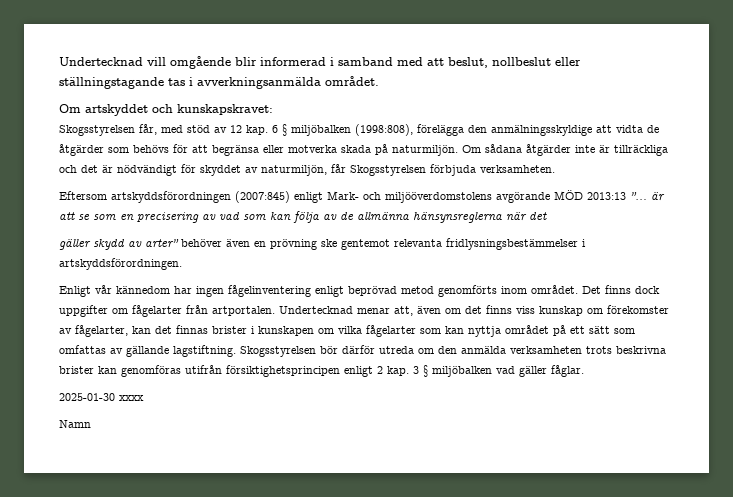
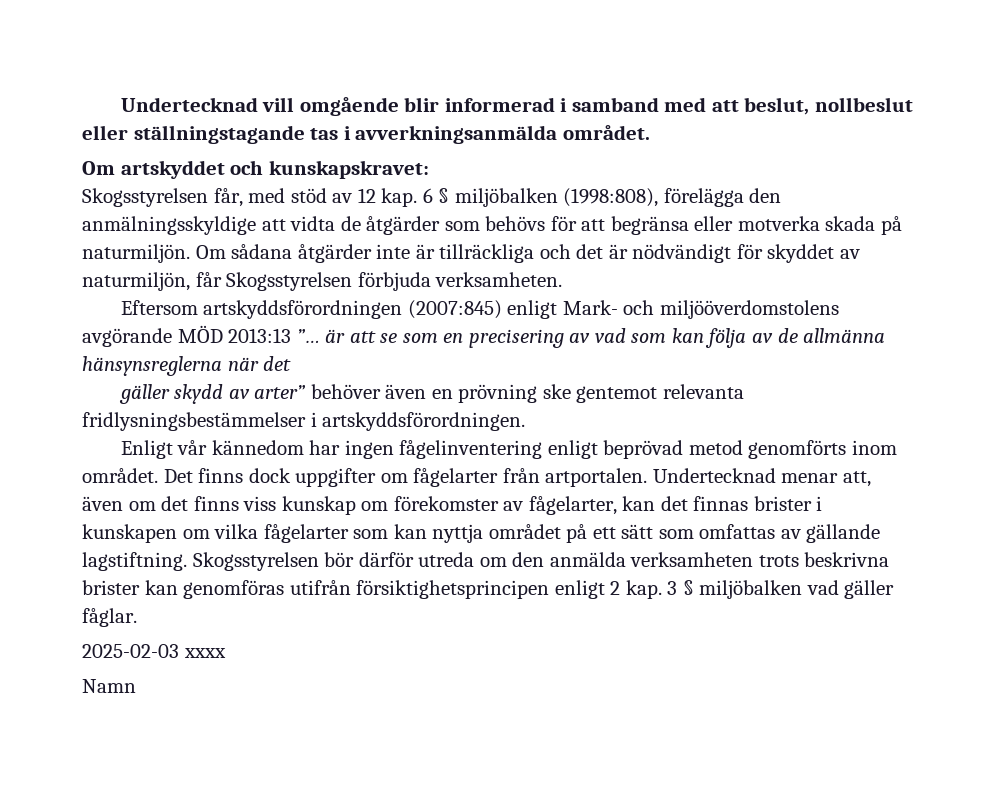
- 2025-01-30 xxxx
+ 2025-02-03 xxxx

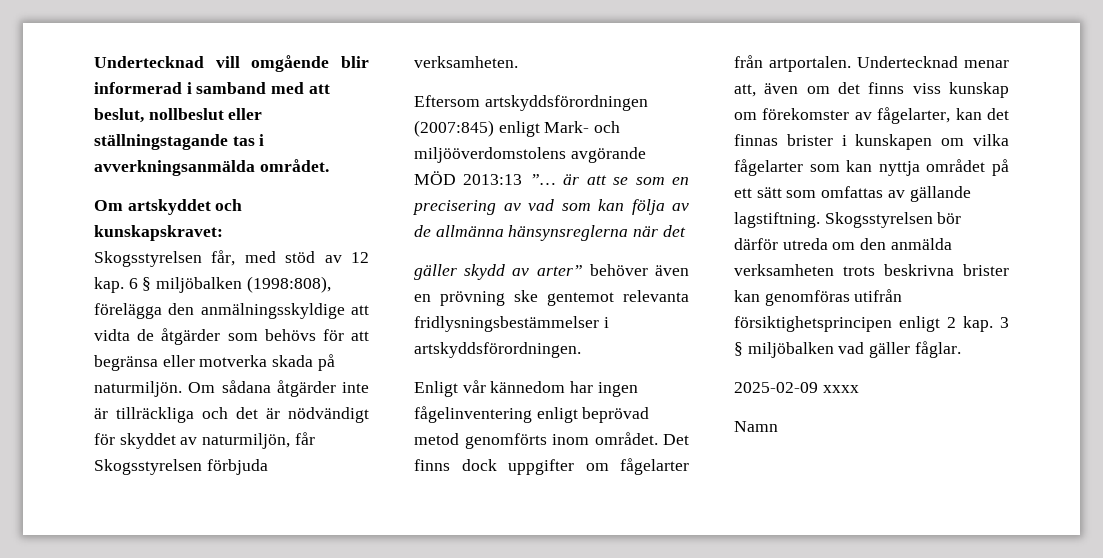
- 2025-02-03 xxxx
+ 2025-02-09 xxxx

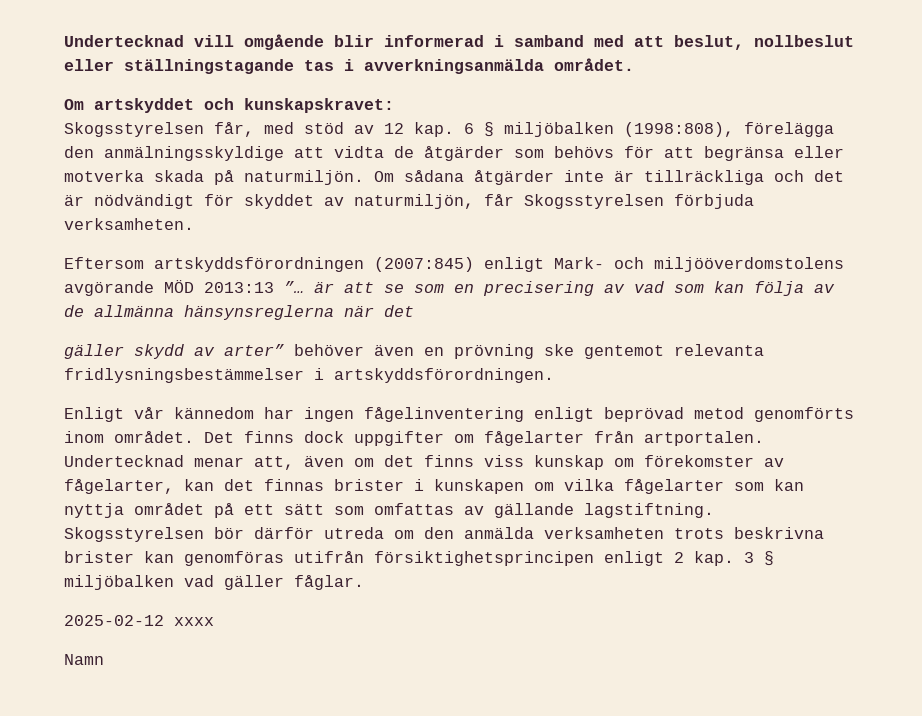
- 2025-02-09 xxxx
+ 2025-02-12 xxxx

